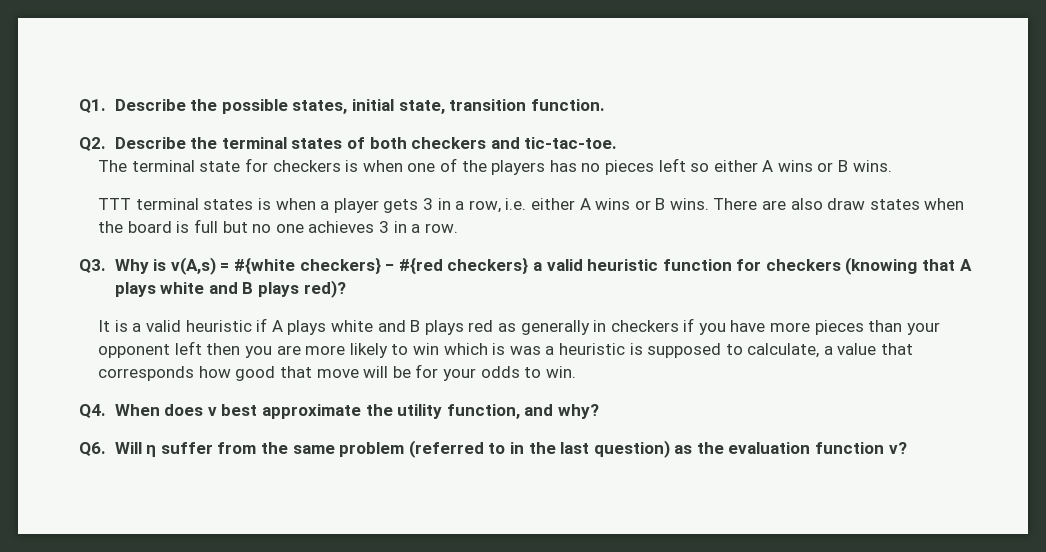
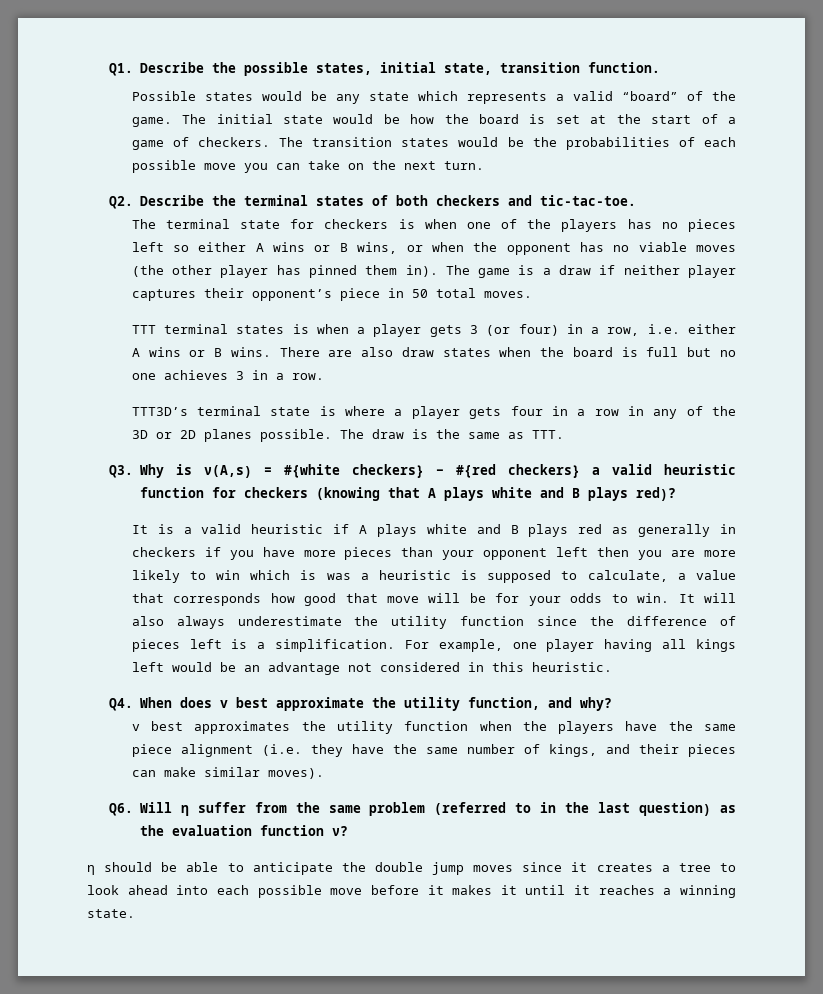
+ Possible states would be any state which represents a valid “board” of the game. The initial state would be how the board is set at the start of a game of checkers. The transition states would be the probabilities of each possible move you can take on the next turn.
- The terminal state for checkers is when one of the players has no pieces left so either A wins or B wins.
+ The terminal state for checkers is when one of the players has no pieces left so either A wins or B wins, or when the opponent has no viable moves (the other player has pinned them in). The game is a draw if neither player captures their opponent’s piece in 50 total moves.
- TTT terminal states is when a player gets 3 in a row, i.e. either A wins or B wins.
+ TTT terminal states is when a player gets 3 (or four) in a row, i.e. either A wins or B wins.
+ TTT3D’s terminal state is where a player gets four in a row in any of the 3D or 2D planes possible. The draw is the same as TTT.
+ It will also always underestimate the utility function since the difference of pieces left is a simplification. For example, one player having all kings left would be an advantage not considered in this heuristic.
+ v best approximates the utility function when the players have the same piece alignment (i.e. they have the same number of kings, and their pieces can make similar moves).
+ η should be able to anticipate the double jump moves since it creates a tree to look ahead into each possible move before it makes it until it reaches a winning state.

